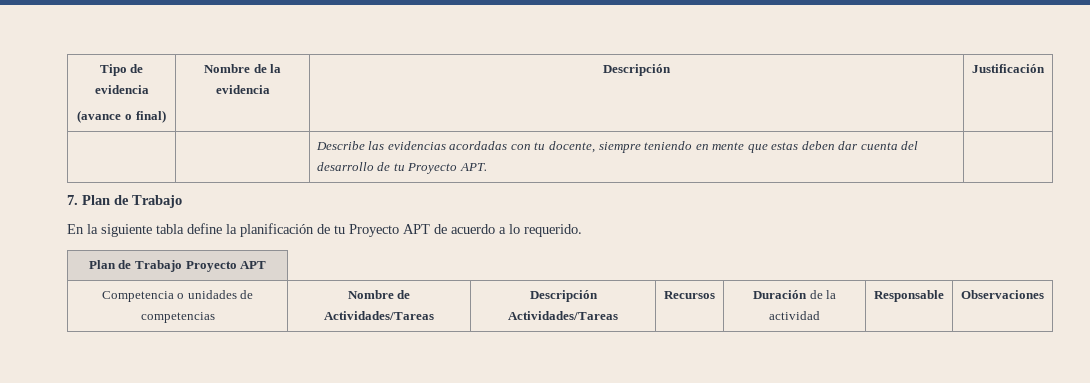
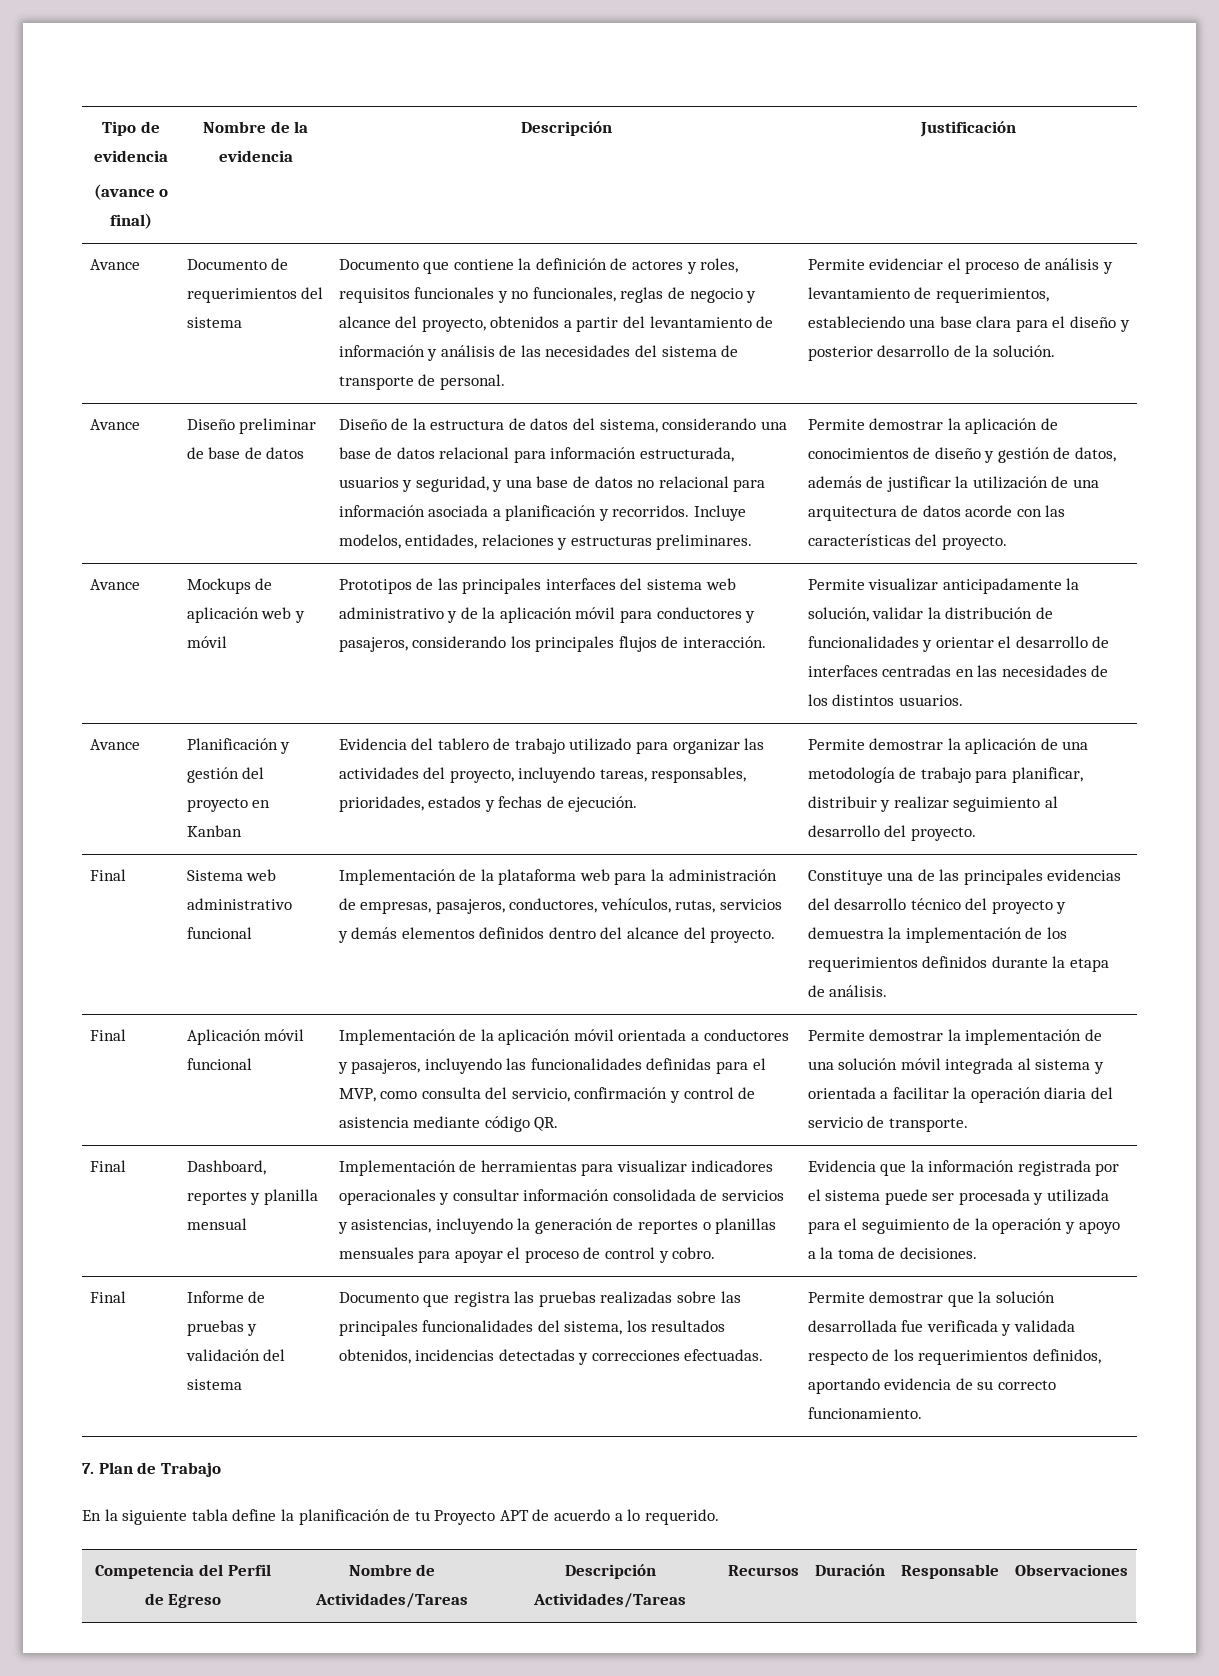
- Describe las evidencias acordadas con tu docente, siempre teniendo en mente que estas deben dar cuenta del desarrollo de tu Proyecto APT.
+ Avance | Documento de requerimientos del sistema | Documento que contiene la definición de actores y roles, requisitos funcionales y no funcionales, reglas de negocio y alcance del proyecto, obtenidos a partir del levantamiento de información y análisis de las necesidades del sistema de transporte de personal. | Permite evidenciar el proceso de análisis y levantamiento de requerimientos, estableciendo una base clara para el diseño y posterior desarrollo de la solución.
+ Avance | Diseño preliminar de base de datos | Diseño de la estructura de datos del sistema, considerando una base de datos relacional para información estructurada, usuarios y seguridad, y una base de datos no relacional para información asociada a planificación y recorridos. Incluye modelos, entidades, relaciones y estructuras preliminares. | Permite demostrar la aplicación de conocimientos de diseño y gestión de datos, además de justificar la utilización de una arquitectura de datos acorde con las características del proyecto.
+ Avance | Mockups de aplicación web y móvil | Prototipos de las principales interfaces del sistema web administrativo y de la aplicación móvil para conductores y pasajeros, considerando los principales flujos de interacción. | Permite visualizar anticipadamente la solución, validar la distribución de funcionalidades y orientar el desarrollo de interfaces centradas en las necesidades de los distintos usuarios.
+ Avance | Planificación y gestión del proyecto en Kanban | Evidencia del tablero de trabajo utilizado para organizar las actividades del proyecto, incluyendo tareas, responsables, prioridades, estados y fechas de ejecución. | Permite demostrar la aplicación de una metodología de trabajo para planificar, distribuir y realizar seguimiento al desarrollo del proyecto.
+ Final | Sistema web administrativo funcional | Implementación de la plataforma web para la administración de empresas, pasajeros, conductores, vehículos, rutas, servicios y demás elementos definidos dentro del alcance del proyecto. | Constituye una de las principales evidencias del desarrollo técnico del proyecto y demuestra la implementación de los requerimientos definidos durante la etapa de análisis.
+ Final | Aplicación móvil funcional | Implementación de la aplicación móvil orientada a conductores y pasajeros, incluyendo las funcionalidades definidas para el MVP, como consulta del servicio, confirmación y control de asistencia mediante código QR. | Permite demostrar la implementación de una solución móvil integrada al sistema y orientada a facilitar la operación diaria del servicio de transporte.
+ Final | Dashboard, reportes y planilla mensual | Implementación de herramientas para visualizar indicadores operacionales y consultar información consolidada de servicios y asistencias, incluyendo la generación de reportes o planillas mensuales para apoyar el proceso de control y cobro. | Evidencia que la información registrada por el sistema puede ser procesada y utilizada para el seguimiento de la operación y apoyo a la toma de decisiones.
+ Final | Informe de pruebas y validación del sistema | Documento que registra las pruebas realizadas sobre las principales funcionalidades del sistema, los resultados obtenidos, incidencias detectadas y correcciones efectuadas. | Permite demostrar que la solución desarrollada fue verificada y validada respecto de los requerimientos definidos, aportando evidencia de su correcto funcionamiento.
- Plan de Trabajo Proyecto APT
- Competencia o unidades de competencias | Nombre de Actividades/Tareas | Descripción Actividades/Tareas | Recursos | Duración de la actividad | Responsable | Observaciones
+ Competencia del Perfil de Egreso | Nombre de Actividades/Tareas | Descripción Actividades/Tareas | Recursos | Duración | Responsable | Observaciones

